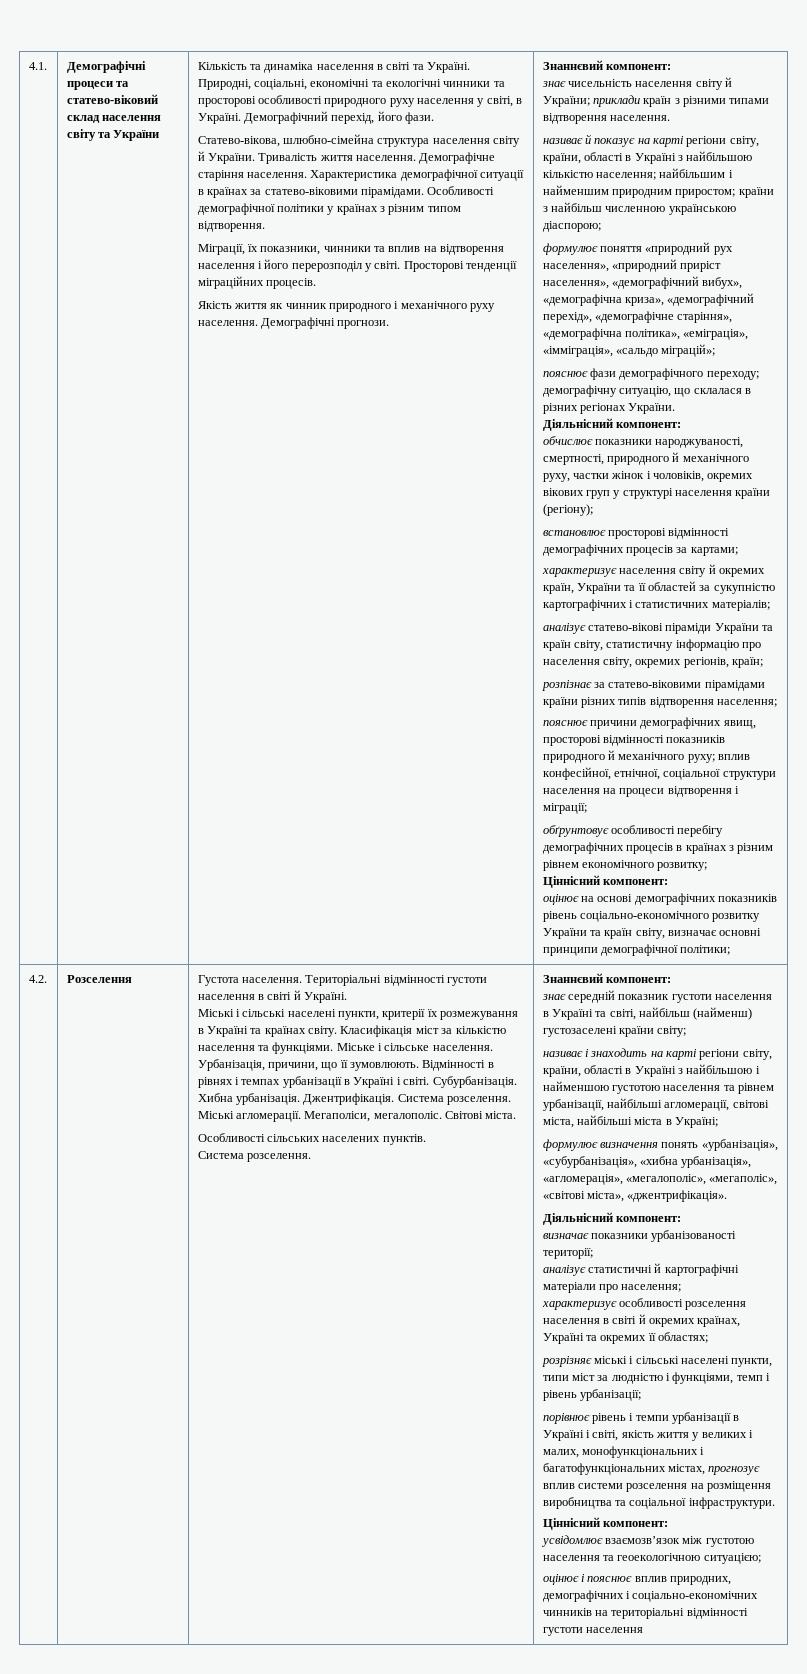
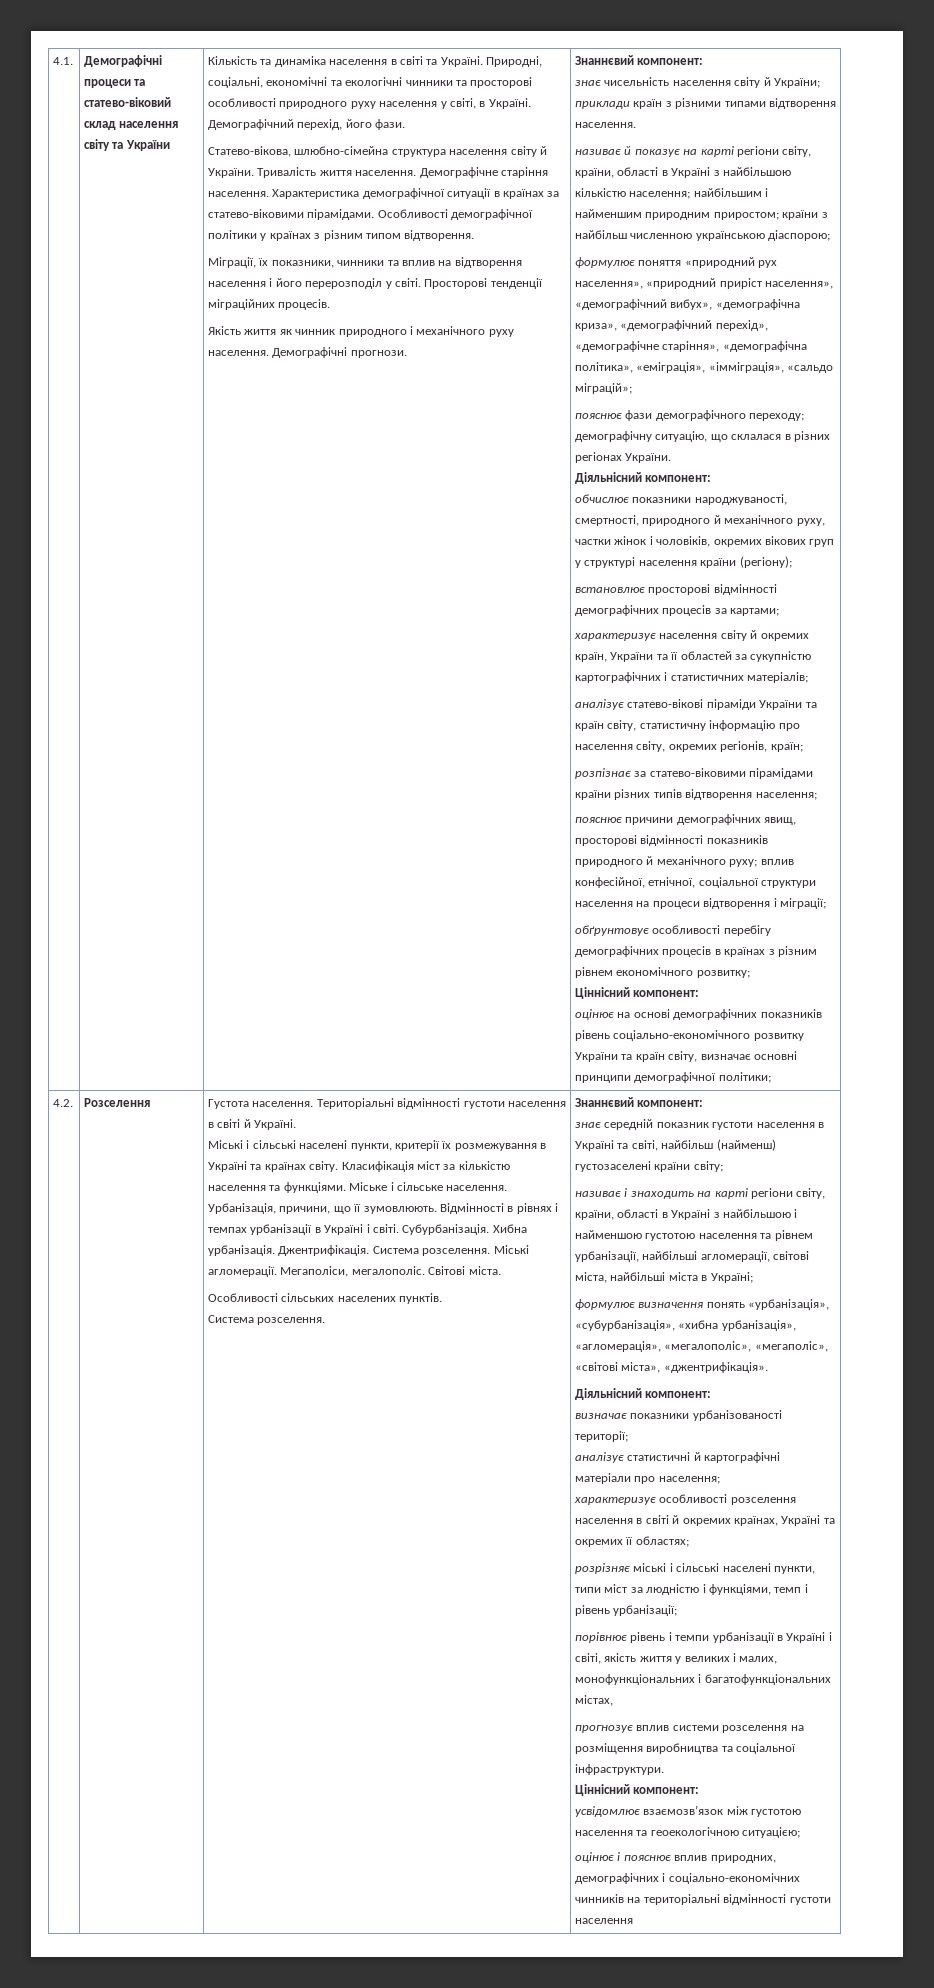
- порівнює рівень і темпи урбанізації в Україні і світі, якість життя у великих і малих, монофункціональних і багатофункціональних містах, прогнозує вплив системи розселення на розміщення виробництва та соціальної інфраструктури.
+ порівнює рівень і темпи урбанізації в Україні і світі, якість життя у великих і малих, монофункціональних і багатофункціональних містах,
+ прогнозує вплив системи розселення на розміщення виробництва та соціальної інфраструктури.

